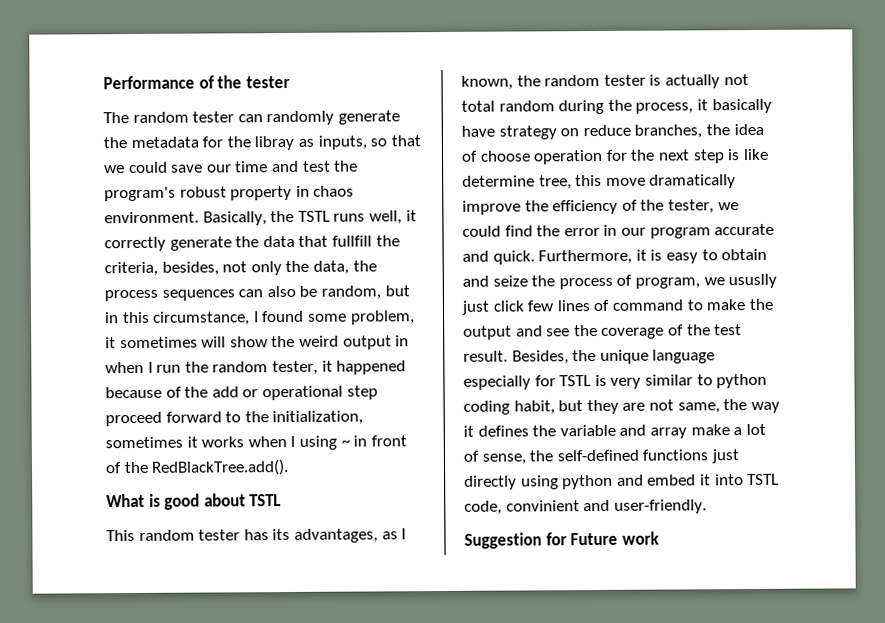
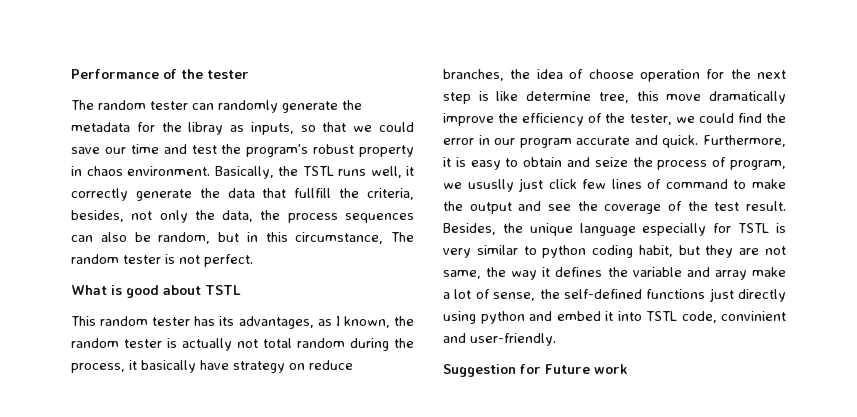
- Basically, the TSTL runs well, it correctly generate the data that fullfill the criteria, besides, not only the data, the process sequences can also be random, but in this circumstance, I found some problem, it sometimes will show the weird output in when I run the random tester, it happened because of the add or operational step proceed forward to the initialization, sometimes it works when I using ~ in front of the RedBlackTree.add().
+ Basically, the TSTL runs well, it correctly generate the data that fullfill the criteria, besides, not only the data, the process sequences can also be random, but in this circumstance, The random tester is not perfect.

